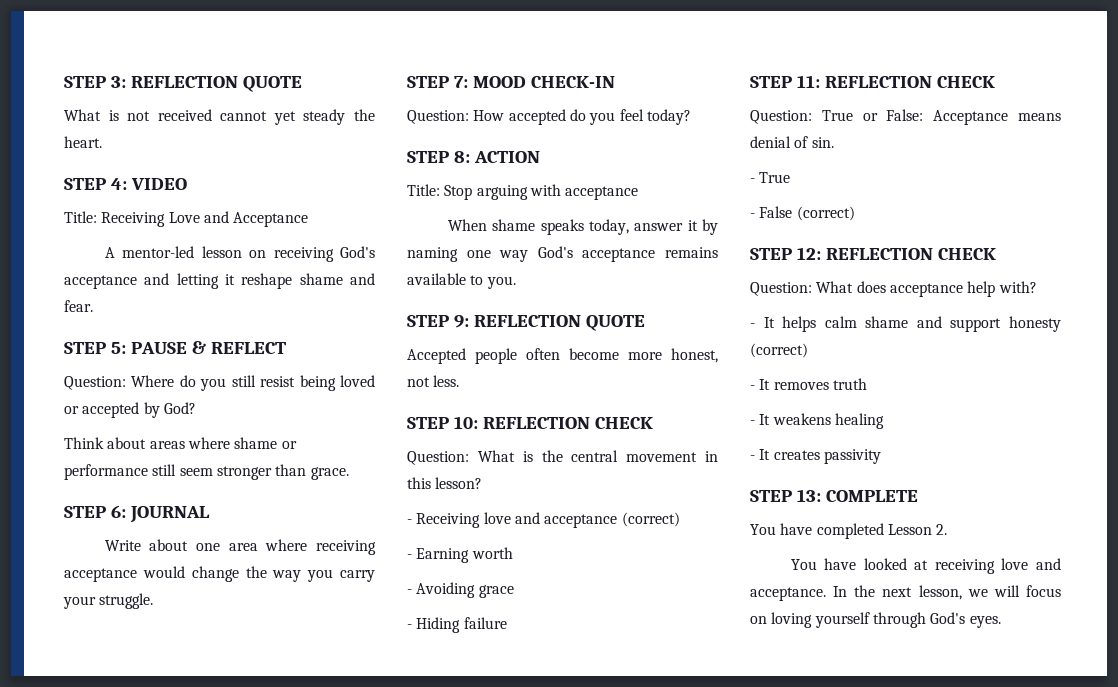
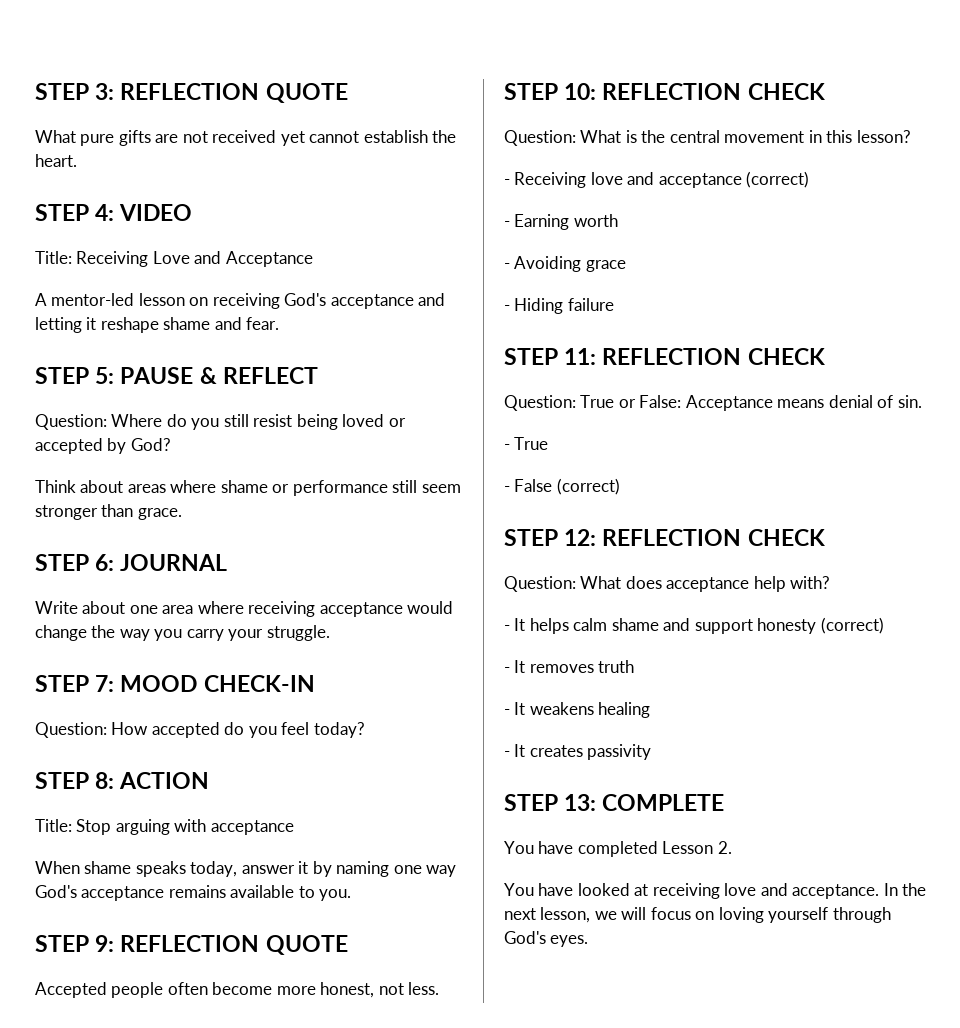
- What is not received cannot yet steady the heart.
+ What pure gifts are not received yet cannot establish the heart.

